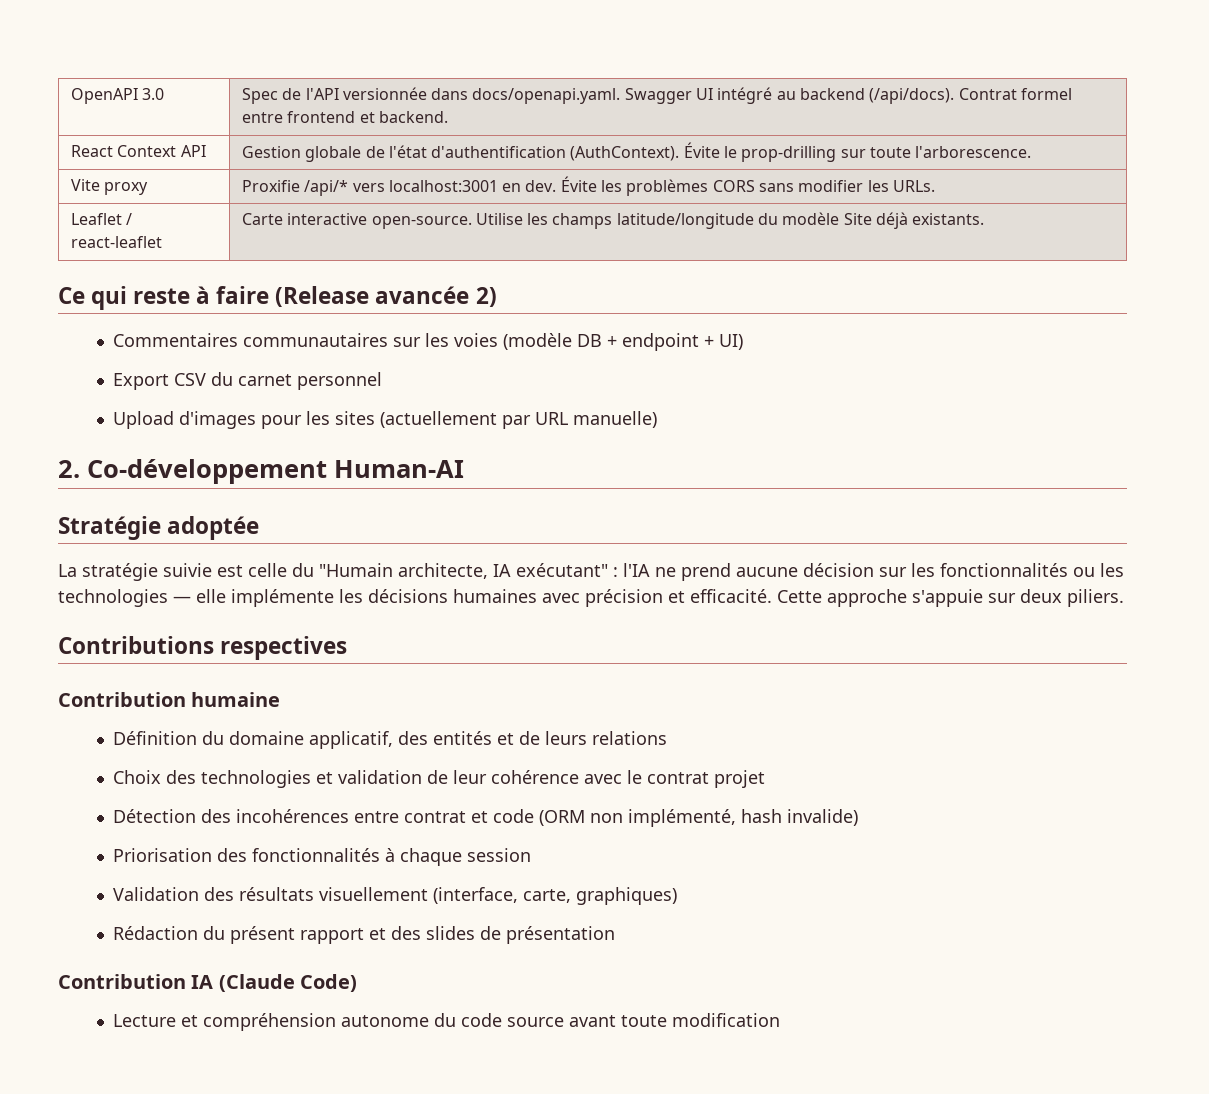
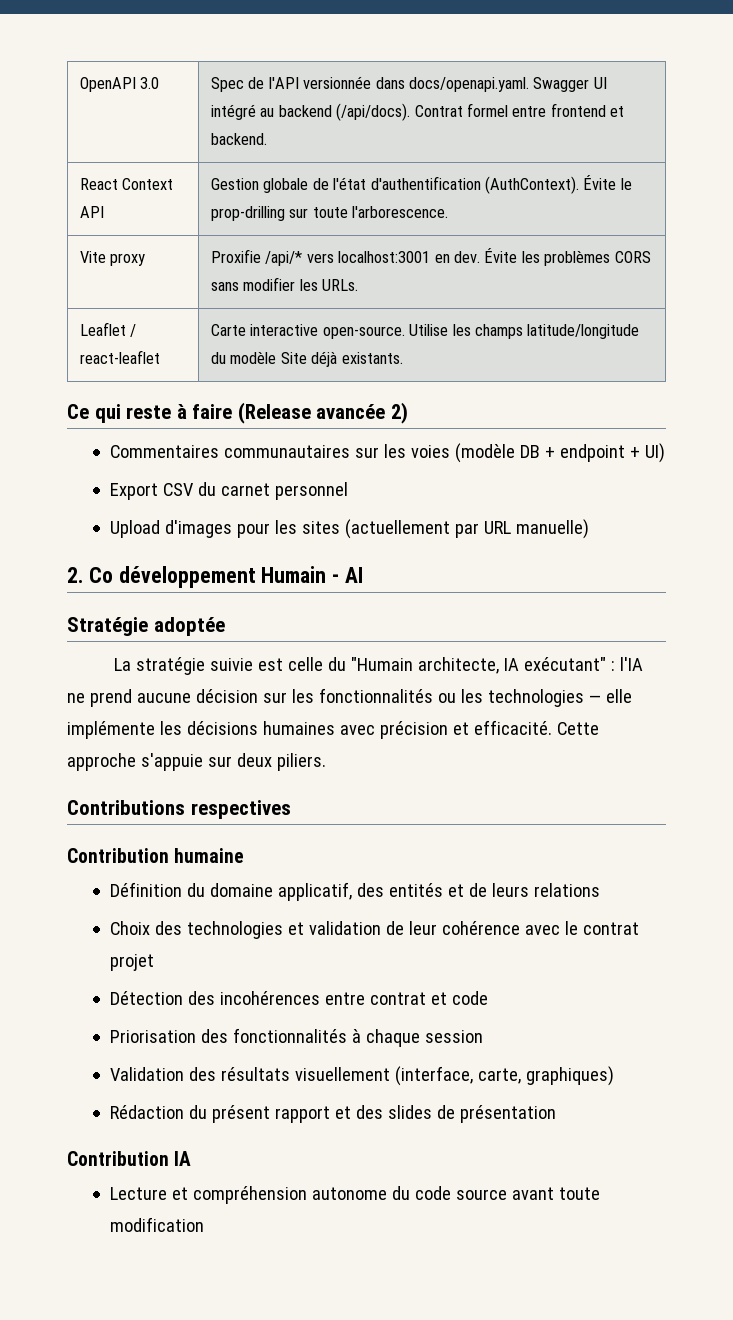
- 2. Co-développement Human-AI
+ 2. Co développement Humain - AI
- Détection des incohérences entre contrat et code (ORM non implémenté, hash invalide)
+ Détection des incohérences entre contrat et code
- Contribution IA (Claude Code)
+ Contribution IA

